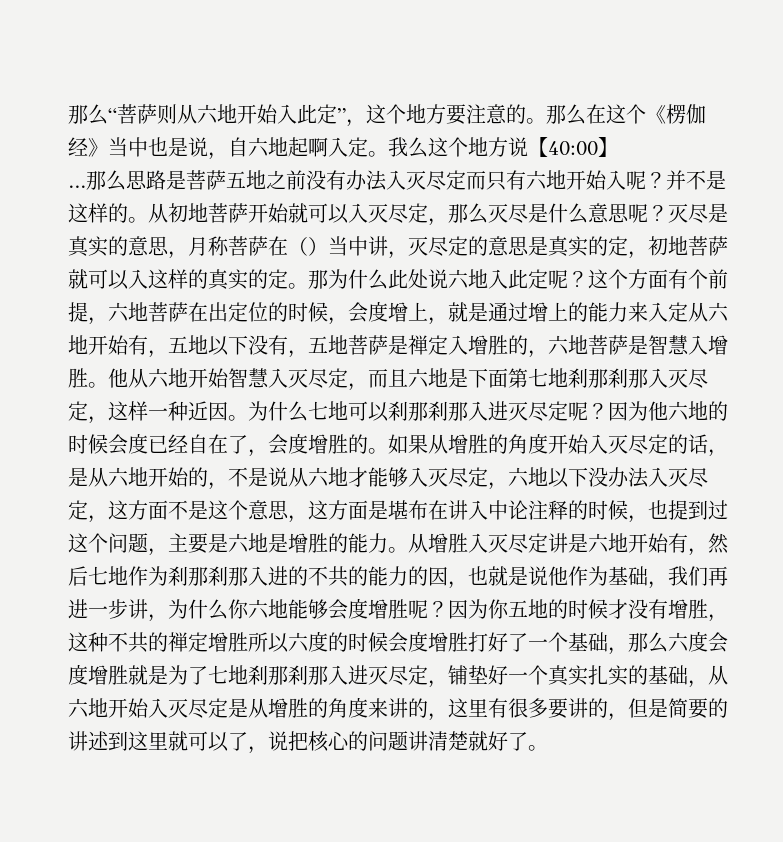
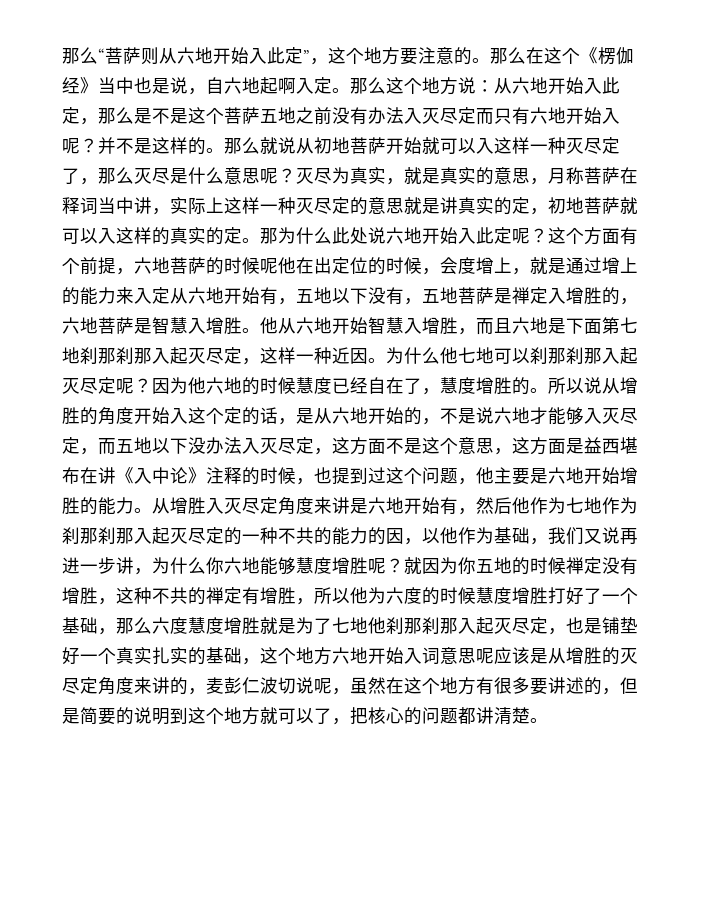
- 我么这个地方说【40:00】
- …那么思路是菩萨五地之前没有办法入灭尽定而只有六地开始入呢？
+ 那么这个地方说：从六地开始入此定，那么是不是这个菩萨五地之前没有办法入灭尽定而只有六地开始入呢？
- 从初地菩萨开始就可以入灭尽定，那么灭尽是什么意思呢？
+ 那么就说从初地菩萨开始就可以入这样一种灭尽定了，那么灭尽是什么意思呢？
- 灭尽是真实的意思，月称菩萨在（）当中讲，灭尽定的意思是真实的定，初地菩萨就可以入这样的真实的定。
+ 灭尽为真实，就是真实的意思，月称菩萨在释词当中讲，实际上这样一种灭尽定的意思就是讲真实的定，初地菩萨就可以入这样的真实的定。
- 那为什么此处说六地入此定呢？
+ 那为什么此处说六地开始入此定呢？
- 这个方面有个前提，六地菩萨在出定位的时候，会度增上，就是通过增上的能力来入定从六地开始有，五地以下没有，五地菩萨是禅定入增胜的，六地菩萨是智慧入增胜。
+ 这个方面有个前提，六地菩萨的时候呢他在出定位的时候，会度增上，就是通过增上的能力来入定从六地开始有，五地以下没有，五地菩萨是禅定入增胜的，六地菩萨是智慧入增胜。
- 他从六地开始智慧入灭尽定，而且六地是下面第七地刹那刹那入灭尽定，这样一种近因。
+ 他从六地开始智慧入增胜，而且六地是下面第七地刹那刹那入起灭尽定，这样一种近因。
- 为什么七地可以刹那刹那入进灭尽定呢？
+ 为什么他七地可以刹那刹那入起灭尽定呢？
- 因为他六地的时候会度已经自在了，会度增胜的。
+ 因为他六地的时候慧度已经自在了，慧度增胜的。
- 如果从增胜的角度开始入灭尽定的话，是从六地开始的，不是说从六地才能够入灭尽定，六地以下没办法入灭尽定，这方面不是这个意思，这方面是堪布在讲入中论注释的时候，也提到过这个问题，主要是六地是增胜的能力。
+ 所以说从增胜的角度开始入这个定的话，是从六地开始的，不是说六地才能够入灭尽定，而五地以下没办法入灭尽定，这方面不是这个意思，这方面是益西堪布在讲《入中论》注释的时候，也提到过这个问题，他主要是六地开始增胜的能力。
- 从增胜入灭尽定讲是六地开始有，然后七地作为刹那刹那入进的不共的能力的因，也就是说他作为基础，我们再进一步讲，为什么你六地能够会度增胜呢？
+ 从增胜入灭尽定角度来讲是六地开始有，然后他作为七地作为刹那刹那入起灭尽定的一种不共的能力的因，以他作为基础，我们又说再进一步讲，为什么你六地能够慧度增胜呢？
- 因为你五地的时候才没有增胜，这种不共的禅定增胜所以六度的时候会度增胜打好了一个基础，那么六度会度增胜就是为了七地刹那刹那入进灭尽定，铺垫好一个真实扎实的基础，从六地开始入灭尽定是从增胜的角度来讲的，这里有很多要讲的，但是简要的讲述到这里就可以了，说把核心的问题讲清楚就好了。
+ 就因为你五地的时候禅定没有增胜，这种不共的禅定有增胜，所以他为六度的时候慧度增胜打好了一个基础，那么六度慧度增胜就是为了七地他刹那刹那入起灭尽定，也是铺垫好一个真实扎实的基础，这个地方六地开始入词意思呢应该是从增胜的灭尽定角度来讲的，麦彭仁波切说呢，虽然在这个地方有很多要讲述的，但是简要的说明到这个地方就可以了，把核心的问题都讲清楚。

